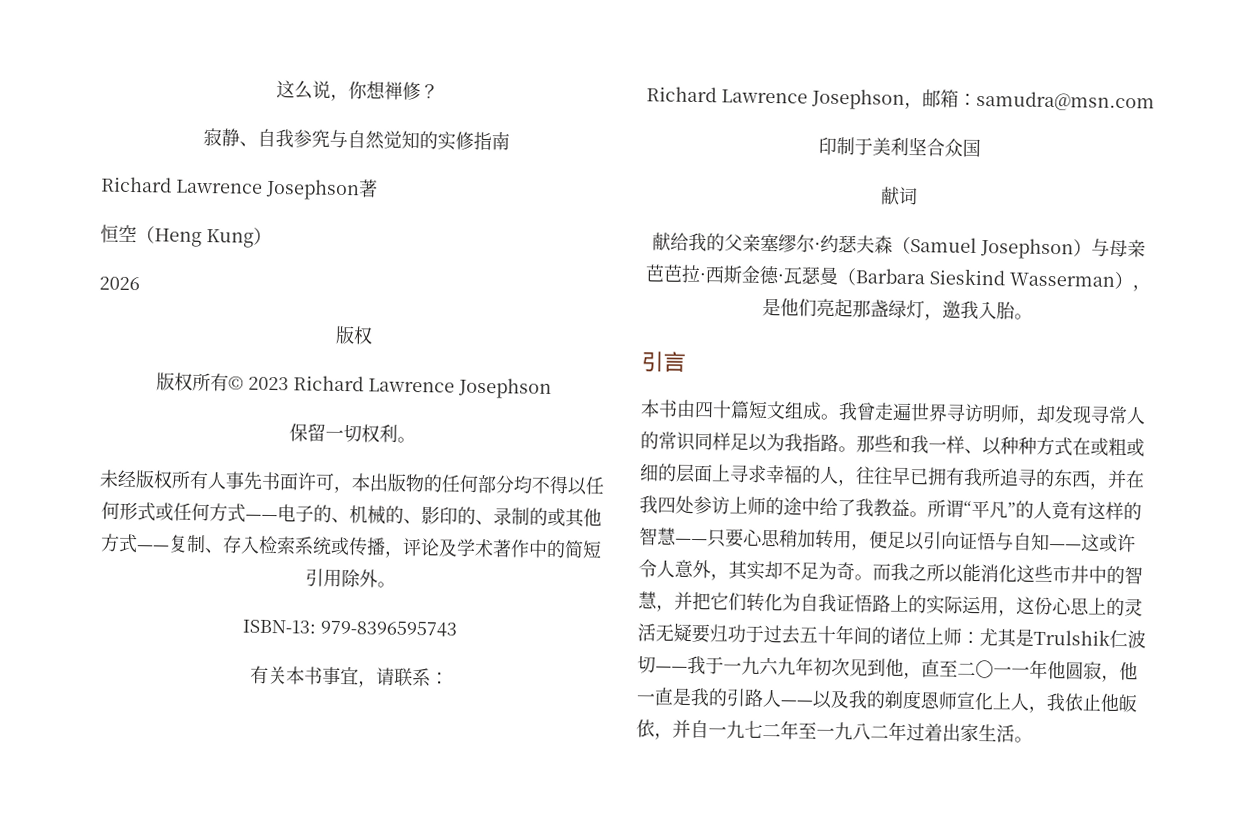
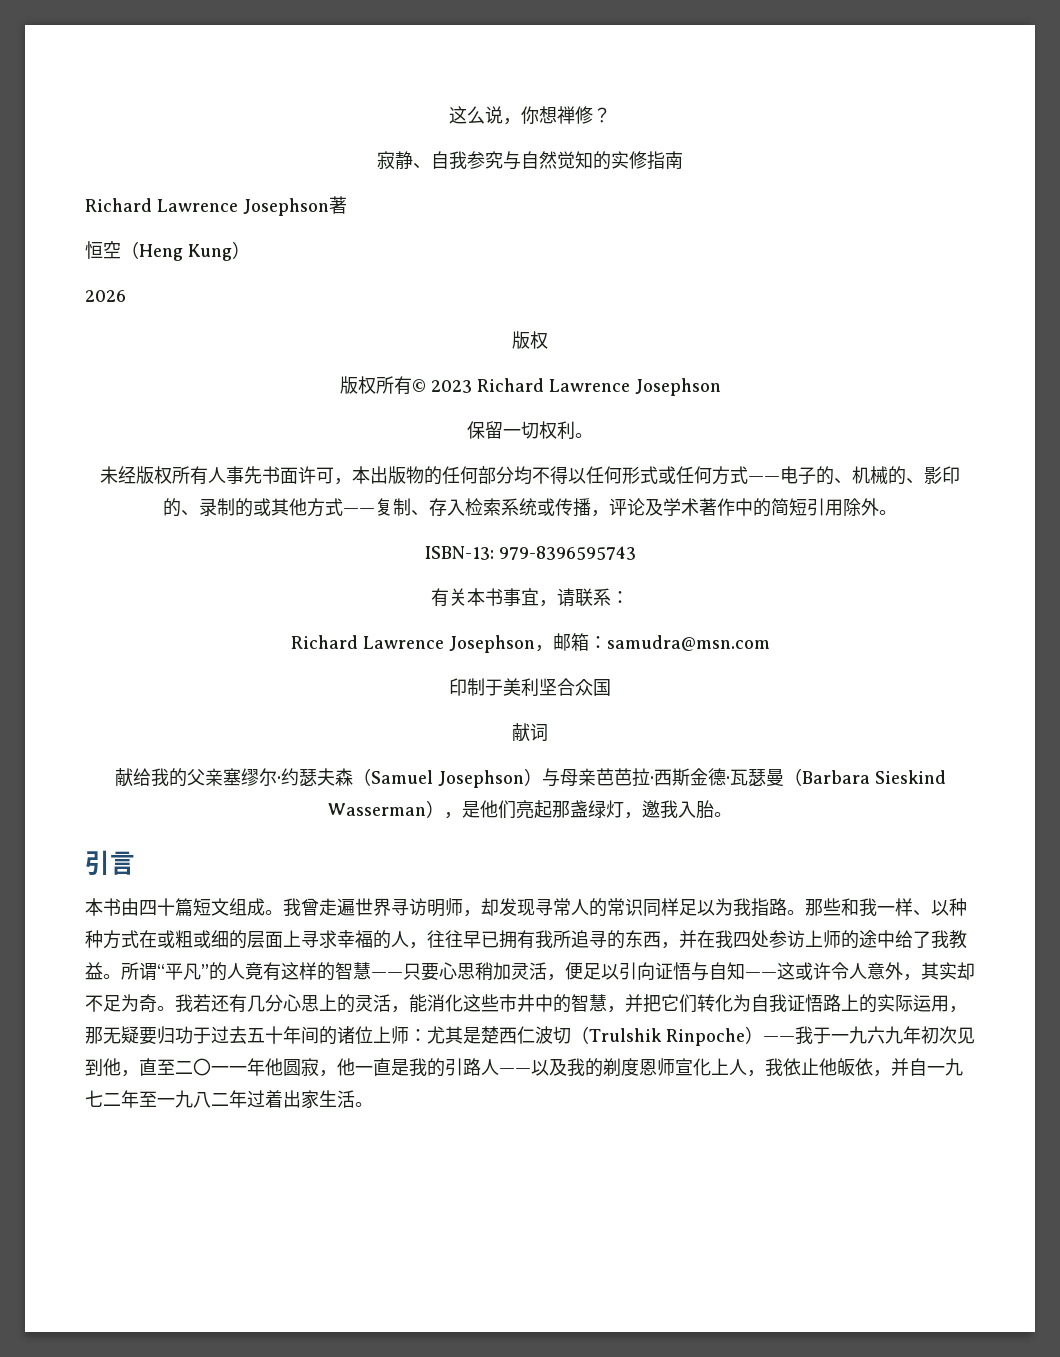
- 所谓“平凡”的人竟有这样的智慧——只要心思稍加转用，便足以引向证悟与自知——这或许令人意外，其实却不足为奇。
+ 所谓“平凡”的人竟有这样的智慧——只要心思稍加灵活，便足以引向证悟与自知——这或许令人意外，其实却不足为奇。
- 而我之所以能消化这些市井中的智慧，并把它们转化为自我证悟路上的实际运用，这份心思上的灵活无疑要归功于过去五十年间的诸位上师：
+ 我若还有几分心思上的灵活，能消化这些市井中的智慧，并把它们转化为自我证悟路上的实际运用，那无疑要归功于过去五十年间的诸位上师：
- 尤其是Trulshik仁波切——我于一九六九年初次见到他，直至二〇一一年他圆寂，他一直是我的引路人——以及我的剃度恩师宣化上人，我依止他皈依，并自一九七二年至一九八二年过着出家生活。
+ 尤其是楚西仁波切（Trulshik Rinpoche）——我于一九六九年初次见到他，直至二〇一一年他圆寂，他一直是我的引路人——以及我的剃度恩师宣化上人，我依止他皈依，并自一九七二年至一九八二年过着出家生活。

